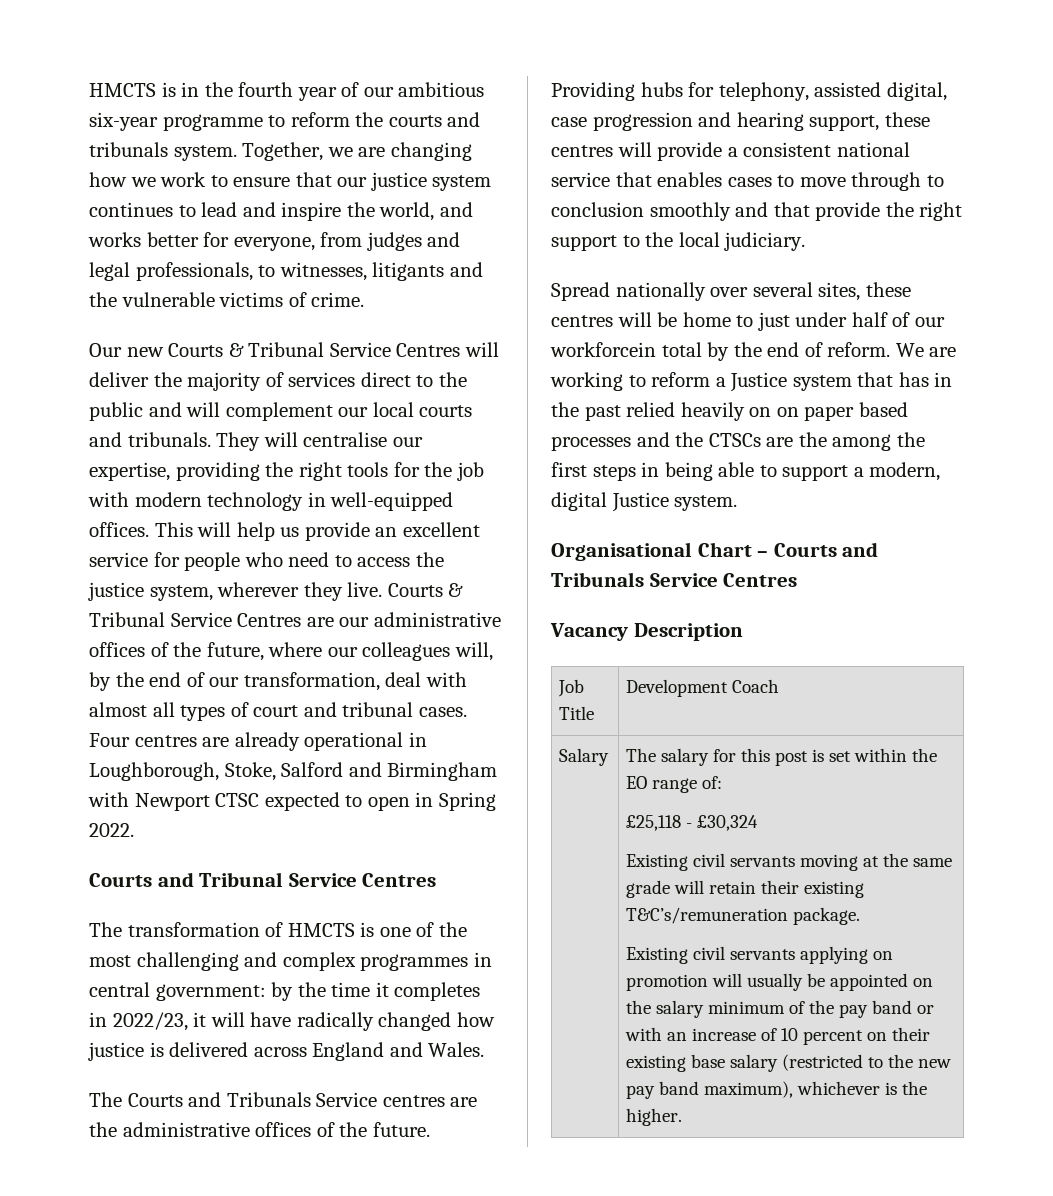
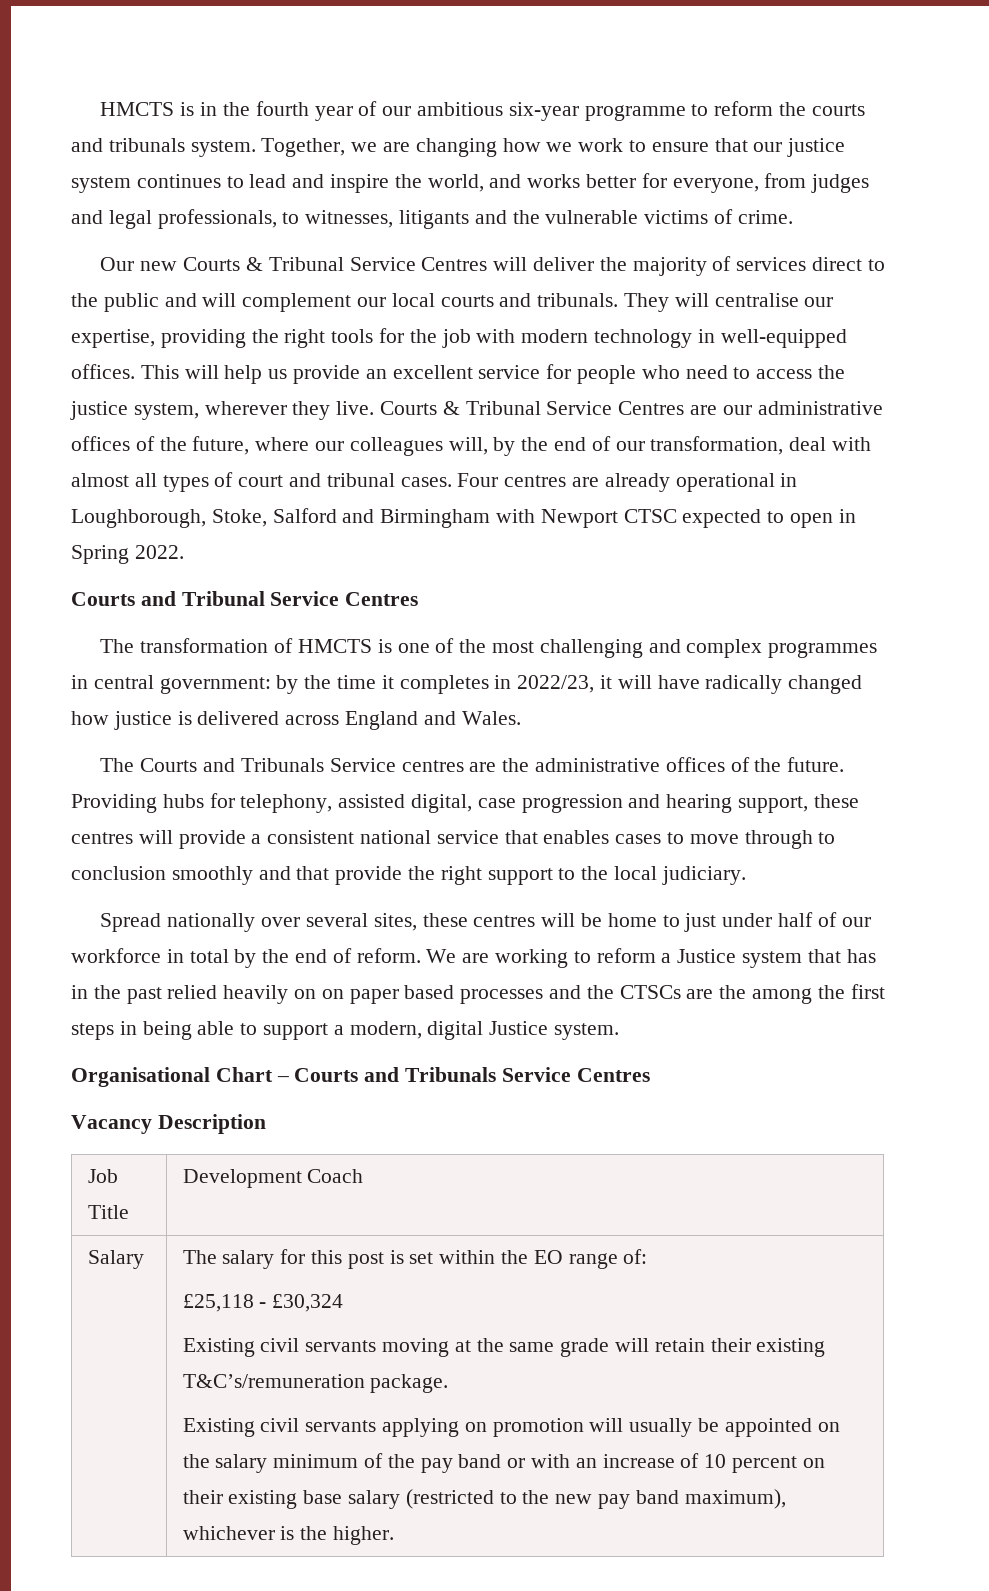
- Spread nationally over several sites, these centres will be home to just under half of our workforcein total by the end of reform.
+ Spread nationally over several sites, these centres will be home to just under half of our workforce in total by the end of reform.

